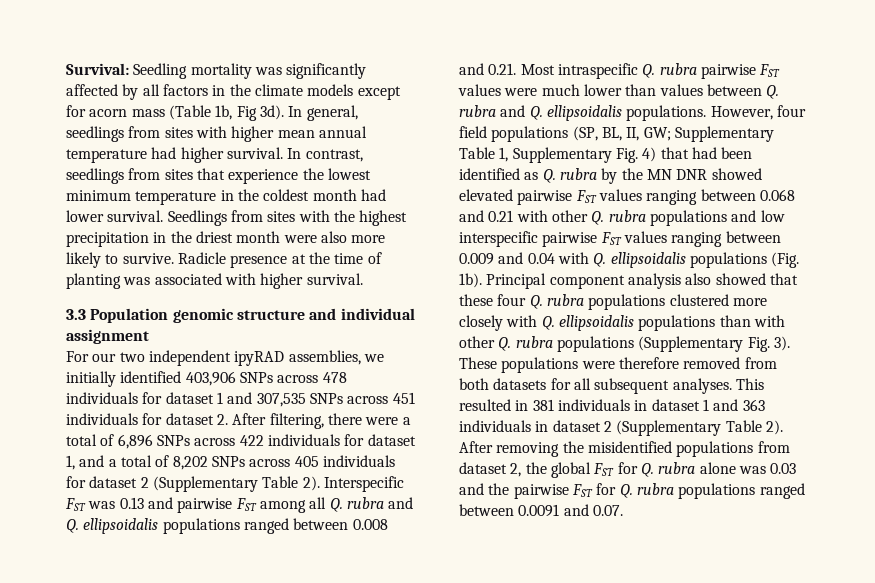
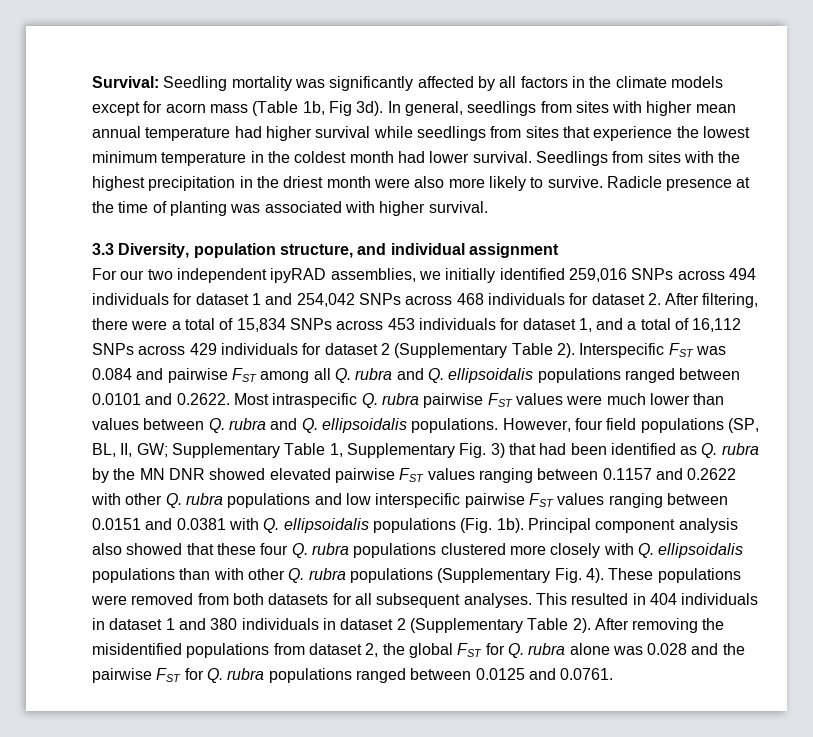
- In general, seedlings from sites with higher mean annual temperature had higher survival. In contrast, seedlings from sites that experience the lowest minimum temperature in the coldest month had lower survival.
+ In general, seedlings from sites with higher mean annual temperature had higher survival while seedlings from sites that experience the lowest minimum temperature in the coldest month had lower survival.
- 3.3 Population genomic structure and individual assignment
+ 3.3 Diversity, population structure, and individual assignment
- For our two independent ipyRAD assemblies, we initially identified 403,906 SNPs across 478 individuals for dataset 1 and 307,535 SNPs across 451 individuals for dataset 2. After filtering, there were a total of 6,896 SNPs across 422 individuals for dataset 1, and a total of 8,202 SNPs across 405 individuals for dataset 2 (Supplementary Table 2).
+ For our two independent ipyRAD assemblies, we initially identified 259,016 SNPs across 494 individuals for dataset 1 and 254,042 SNPs across 468 individuals for dataset 2. After filtering, there were a total of 15,834 SNPs across 453 individuals for dataset 1, and a total of 16,112 SNPs across 429 individuals for dataset 2 (Supplementary Table 2).
- Interspecific FST was 0.13 and pairwise FST among all Q. rubra and Q. ellipsoidalis populations ranged between 0.008 and 0.21. Most intraspecific Q. rubra pairwise FST values were much lower than values between Q. rubra and Q. ellipsoidalis populations.
+ Interspecific FST was 0.084 and pairwise FST among all Q. rubra and Q. ellipsoidalis populations ranged between 0.0101 and 0.2622. Most intraspecific Q. rubra pairwise FST values were much lower than values between Q. rubra and Q. ellipsoidalis populations.
- However, four field populations (SP, BL, II, GW; Supplementary Table 1, Supplementary Fig. 4) that had been identified as Q. rubra by the MN DNR showed elevated pairwise FST values ranging between 0.068 and 0.21 with other Q. rubra populations and low interspecific pairwise FST values ranging between 0.009 and 0.04 with Q. ellipsoidalis populations (Fig. 1b).
+ However, four field populations (SP, BL, II, GW; Supplementary Table 1, Supplementary Fig. 3) that had been identified as Q. rubra by the MN DNR showed elevated pairwise FST values ranging between 0.1157 and 0.2622 with other Q. rubra populations and low interspecific pairwise FST values ranging between 0.0151 and 0.0381 with Q. ellipsoidalis populations (Fig. 1b).
- Principal component analysis also showed that these four Q. rubra populations clustered more closely with Q. ellipsoidalis populations than with other Q. rubra populations (Supplementary Fig. 3).
+ Principal component analysis also showed that these four Q. rubra populations clustered more closely with Q. ellipsoidalis populations than with other Q. rubra populations (Supplementary Fig. 4).
- These populations were therefore removed from both datasets for all subsequent analyses.
+ These populations were removed from both datasets for all subsequent analyses.
- This resulted in 381 individuals in dataset 1 and 363 individuals in dataset 2 (Supplementary Table 2).
+ This resulted in 404 individuals in dataset 1 and 380 individuals in dataset 2 (Supplementary Table 2).
- After removing the misidentified populations from dataset 2, the global FST for Q. rubra alone was 0.03 and the pairwise FST for Q. rubra populations ranged between 0.0091 and 0.07.
+ After removing the misidentified populations from dataset 2, the global FST for Q. rubra alone was 0.028 and the pairwise FST for Q. rubra populations ranged between 0.0125 and 0.0761.

